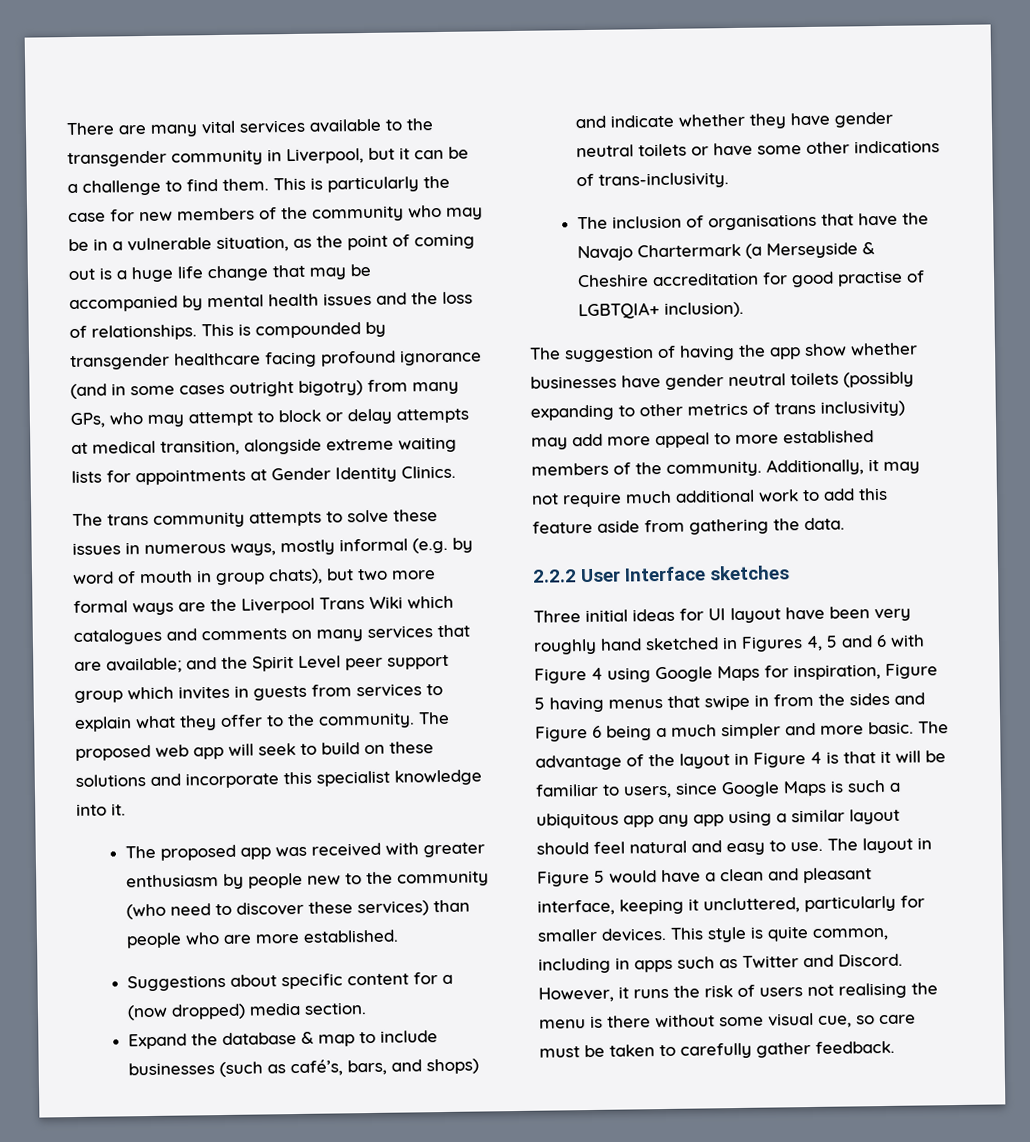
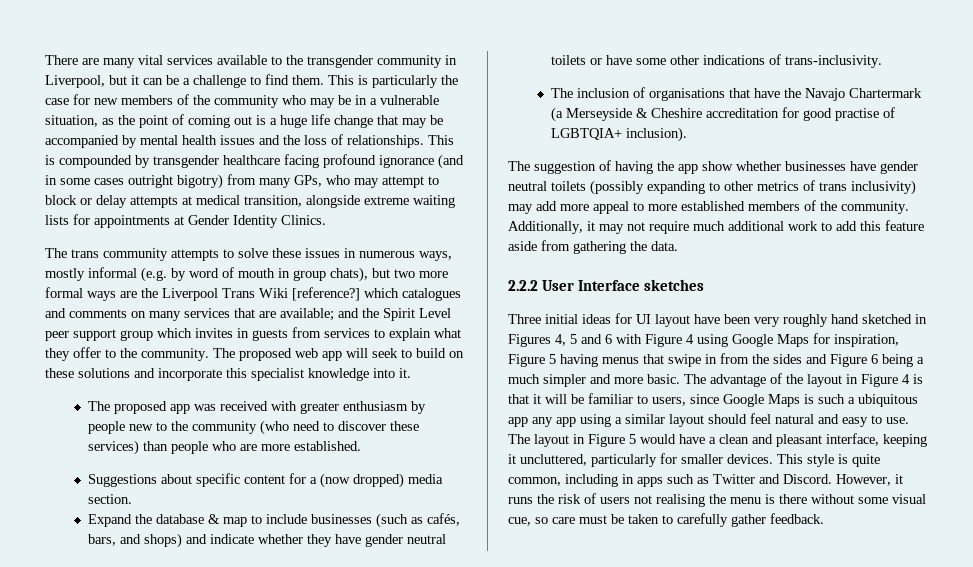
- The trans community attempts to solve these issues in numerous ways, mostly informal (e.g. by word of mouth in group chats), but two more formal ways are the Liverpool Trans Wiki which catalogues and comments on many services that are available;
+ The trans community attempts to solve these issues in numerous ways, mostly informal (e.g. by word of mouth in group chats), but two more formal ways are the Liverpool Trans Wiki [reference?] which catalogues and comments on many services that are available;
- Expand the database & map to include businesses (such as café’s, bars, and shops) and indicate whether they have gender neutral toilets or have some other indications of trans-inclusivity.
+ Expand the database & map to include businesses (such as cafés, bars, and shops) and indicate whether they have gender neutral toilets or have some other indications of trans-inclusivity.

